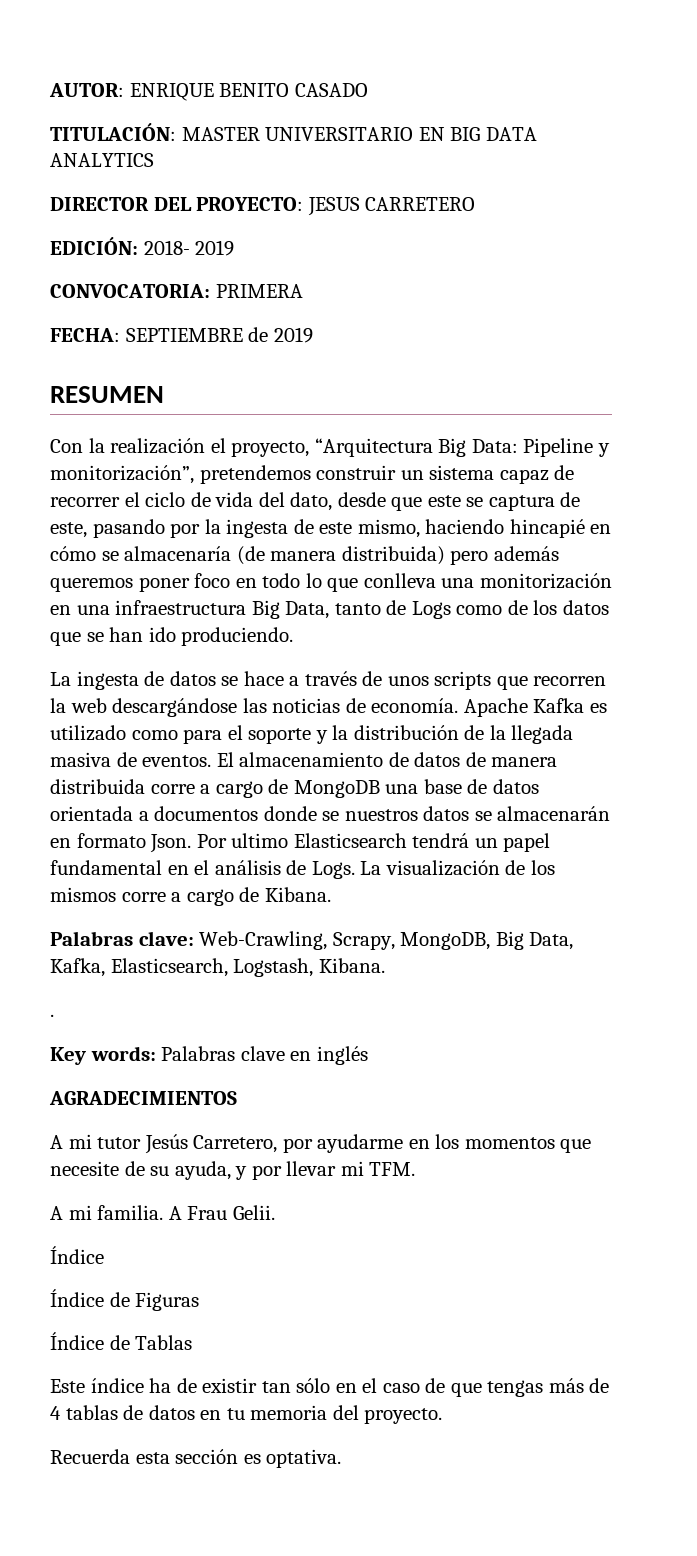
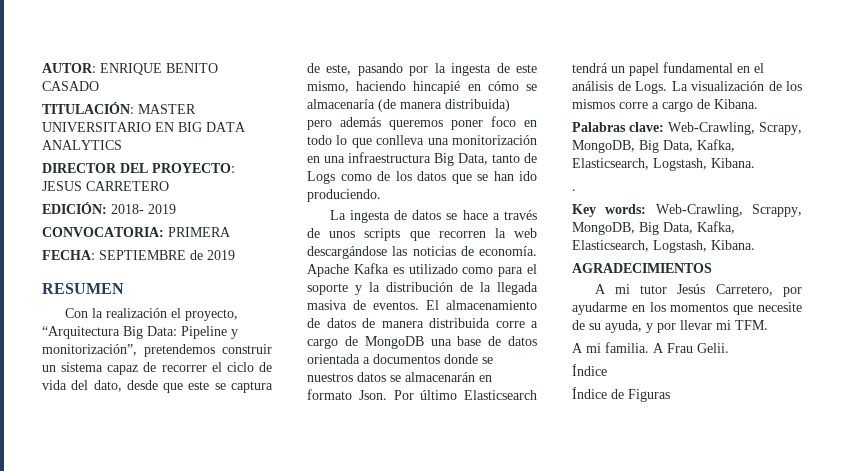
- Por ultimo Elasticsearch tendrá un papel fundamental en el análisis de Logs.
+ Por último Elasticsearch tendrá un papel fundamental en el análisis de Logs.
- Key words: Palabras clave en inglés
+ Key words: Web-Crawling, Scrappy, MongoDB, Big Data, Kafka, Elasticsearch, Logstash, Kibana.
- Índice de Tablas
- Este índice ha de existir tan sólo en el caso de que tengas más de 4 tablas de datos en tu memoria del proyecto.
- Recuerda esta sección es optativa.

